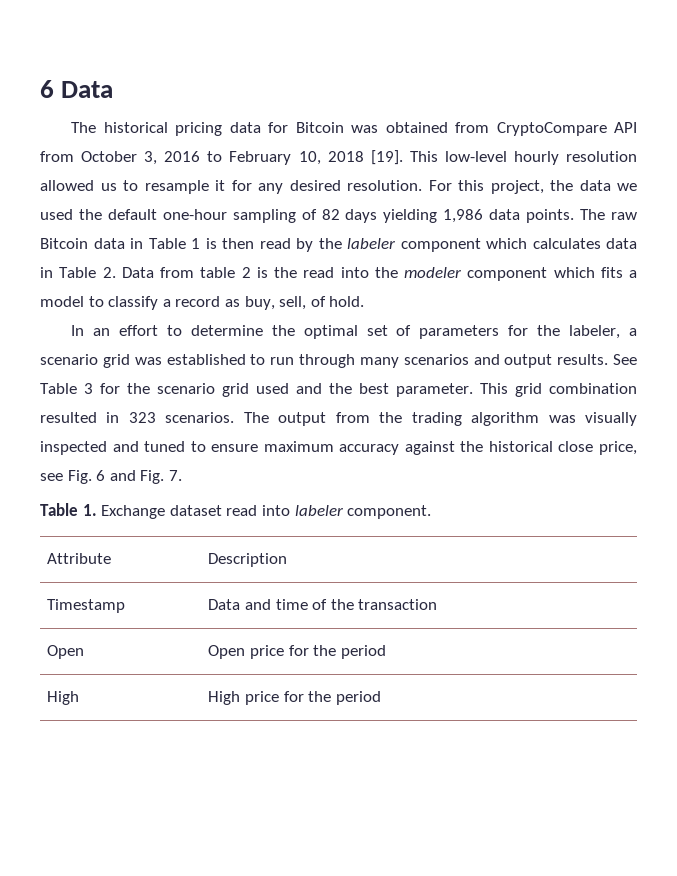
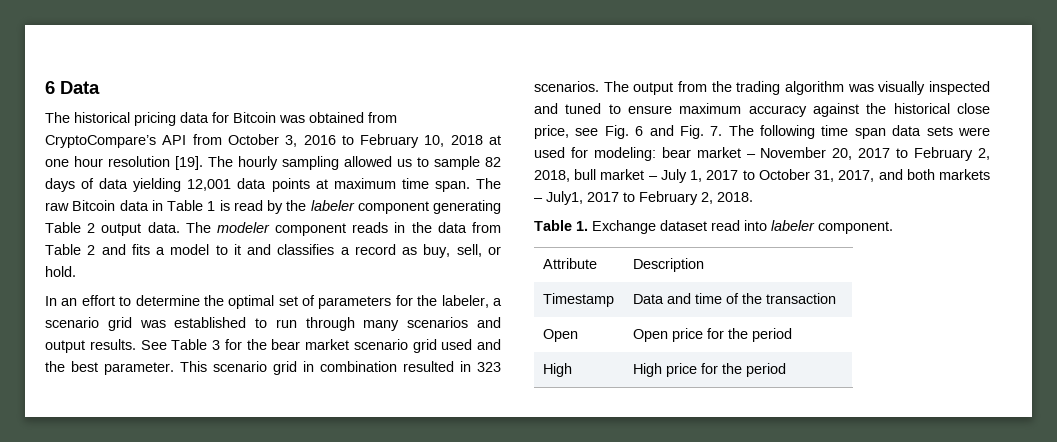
- The historical pricing data for Bitcoin was obtained from CryptoCompare API from October 3, 2016 to February 10, 2018 [19]. This low-level hourly resolution allowed us to resample it for any desired resolution. For this project, the data we used the default one-hour sampling of 82 days yielding 1,986 data points.
+ The historical pricing data for Bitcoin was obtained from CryptoCompare’s API from October 3, 2016 to February 10, 2018 at one hour resolution [19]. The hourly sampling allowed us to sample 82 days of data yielding 12,001 data points at maximum time span.
- The raw Bitcoin data in Table 1 is then read by the labeler component which calculates data in Table 2. Data from table 2 is the read into the modeler component which fits a model to classify a record as buy, sell, of hold.
+ The raw Bitcoin data in Table 1 is read by the labeler component generating Table 2 output data. The modeler component reads in the data from Table 2 and fits a model to it and classifies a record as buy, sell, or hold.
- See Table 3 for the scenario grid used and the best parameter.
+ See Table 3 for the bear market scenario grid used and the best parameter.
- This grid combination resulted in 323 scenarios.
+ This scenario grid in combination resulted in 323 scenarios.
- The output from the trading algorithm was visually inspected and tuned to ensure maximum accuracy against the historical close price, see Fig. 6 and Fig. 7.
+ The output from the trading algorithm was visually inspected and tuned to ensure maximum accuracy against the historical close price, see Fig. 6 and Fig. 7. The following time span data sets were used for modeling: bear market – November 20, 2017 to February 2, 2018, bull market – July 1, 2017 to October 31, 2017, and both markets – July1, 2017 to February 2, 2018.

